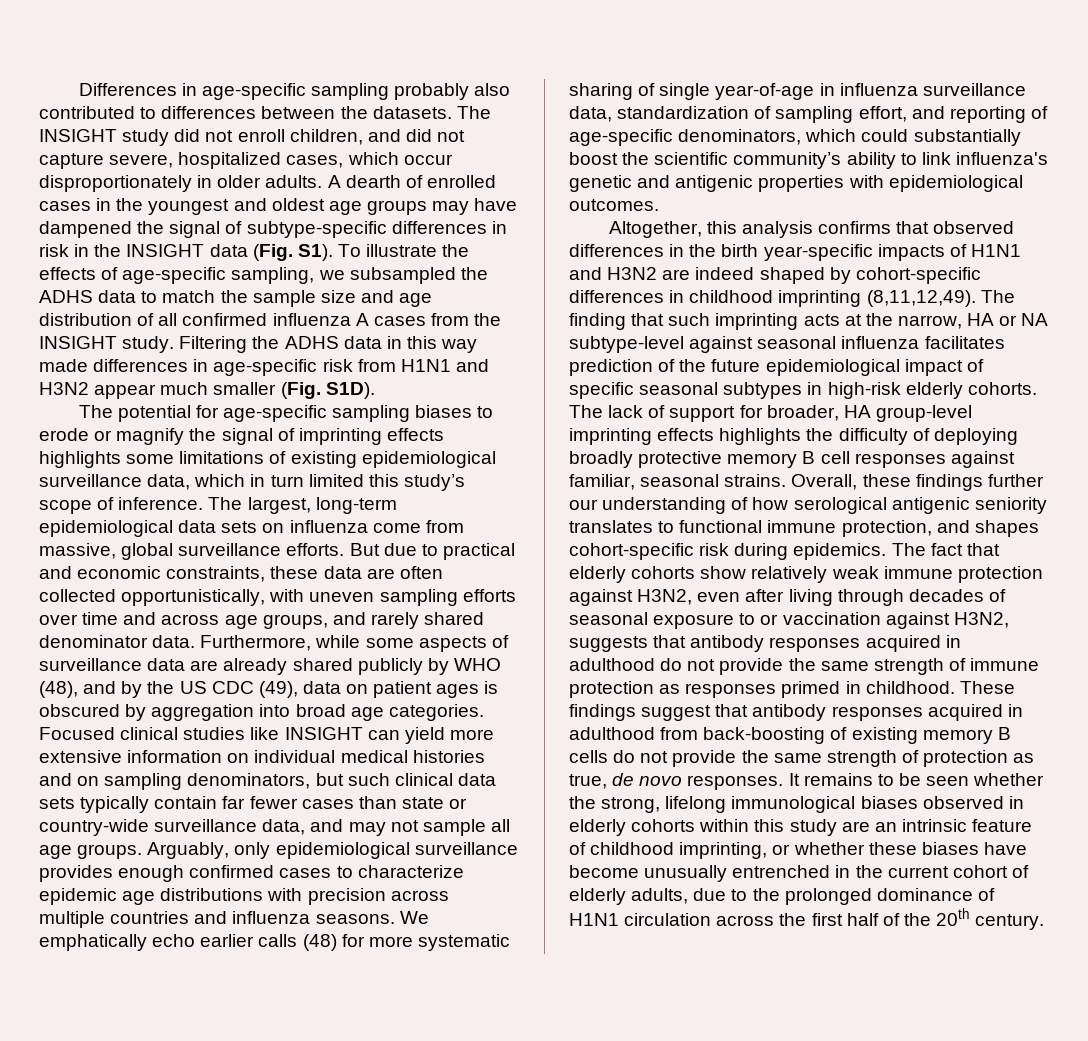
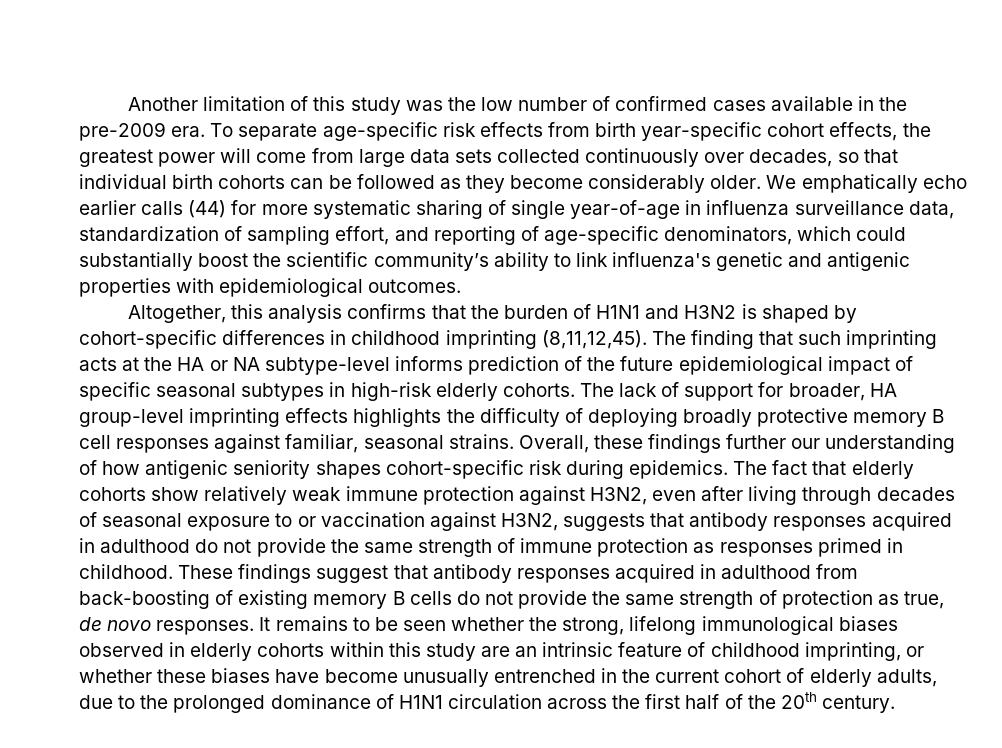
- Differences in age-specific sampling probably also contributed to differences between the datasets. The INSIGHT study did not enroll children, and did not capture severe, hospitalized cases, which occur disproportionately in older adults. A dearth of enrolled cases in the youngest and oldest age groups may have dampened the signal of subtype-specific differences in risk in the INSIGHT data (Fig. S1). To illustrate the effects of age-specific sampling, we subsampled the ADHS data to match the sample size and age distribution of all confirmed influenza A cases from the INSIGHT study. Filtering the ADHS data in this way made differences in age-specific risk from H1N1 and H3N2 appear much smaller (Fig. S1D).
- The potential for age-specific sampling biases to erode or magnify the signal of imprinting effects highlights some limitations of existing epidemiological surveillance data, which in turn limited this study’s scope of inference. The largest, long-term epidemiological data sets on influenza come from massive, global surveillance efforts. But due to practical and economic constraints, these data are often collected opportunistically, with uneven sampling efforts over time and across age groups, and rarely shared denominator data. Furthermore, while some aspects of surveillance data are already shared publicly by WHO (48), and by the US CDC (49), data on patient ages is obscured by aggregation into broad age categories. Focused clinical studies like INSIGHT can yield more extensive information on individual medical histories and on sampling denominators, but such clinical data sets typically contain far fewer cases than state or country-wide surveillance data, and may not sample all age groups. Arguably, only epidemiological surveillance provides enough confirmed cases to characterize epidemic age distributions with precision across multiple countries and influenza seasons.
+ Another limitation of this study was the low number of confirmed cases available in the pre-2009 era. To separate age-specific risk effects from birth year-specific cohort effects, the greatest power will come from large data sets collected continuously over decades, so that individual birth cohorts can be followed as they become considerably older.
- We emphatically echo earlier calls (48) for more systematic sharing of single year-of-age in influenza surveillance data, standardization of sampling effort, and reporting of age-specific denominators, which could substantially boost the scientific community’s ability to link influenza's genetic and antigenic properties with epidemiological outcomes.
+ We emphatically echo earlier calls (44) for more systematic sharing of single year-of-age in influenza surveillance data, standardization of sampling effort, and reporting of age-specific denominators, which could substantially boost the scientific community’s ability to link influenza's genetic and antigenic properties with epidemiological outcomes.
- Altogether, this analysis confirms that observed differences in the birth year-specific impacts of H1N1 and H3N2 are indeed shaped by cohort-specific differences in childhood imprinting (8,11,12,49).
+ Altogether, this analysis confirms that the burden of H1N1 and H3N2 is shaped by cohort-specific differences in childhood imprinting (8,11,12,45).
- The finding that such imprinting acts at the narrow, HA or NA subtype-level against seasonal influenza facilitates prediction of the future epidemiological impact of specific seasonal subtypes in high-risk elderly cohorts.
+ The finding that such imprinting acts at the HA or NA subtype-level informs prediction of the future epidemiological impact of specific seasonal subtypes in high-risk elderly cohorts.
- Overall, these findings further our understanding of how serological antigenic seniority translates to functional immune protection, and shapes cohort-specific risk during epidemics.
+ Overall, these findings further our understanding of how antigenic seniority shapes cohort-specific risk during epidemics.

